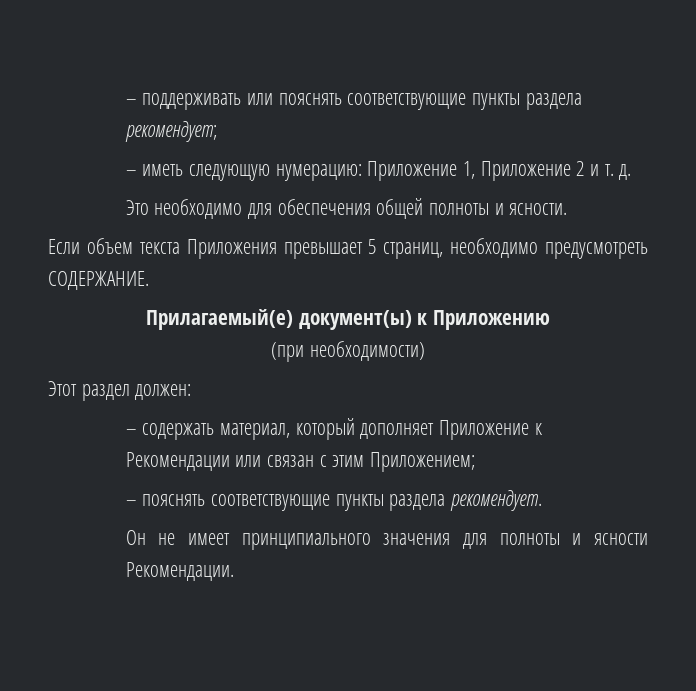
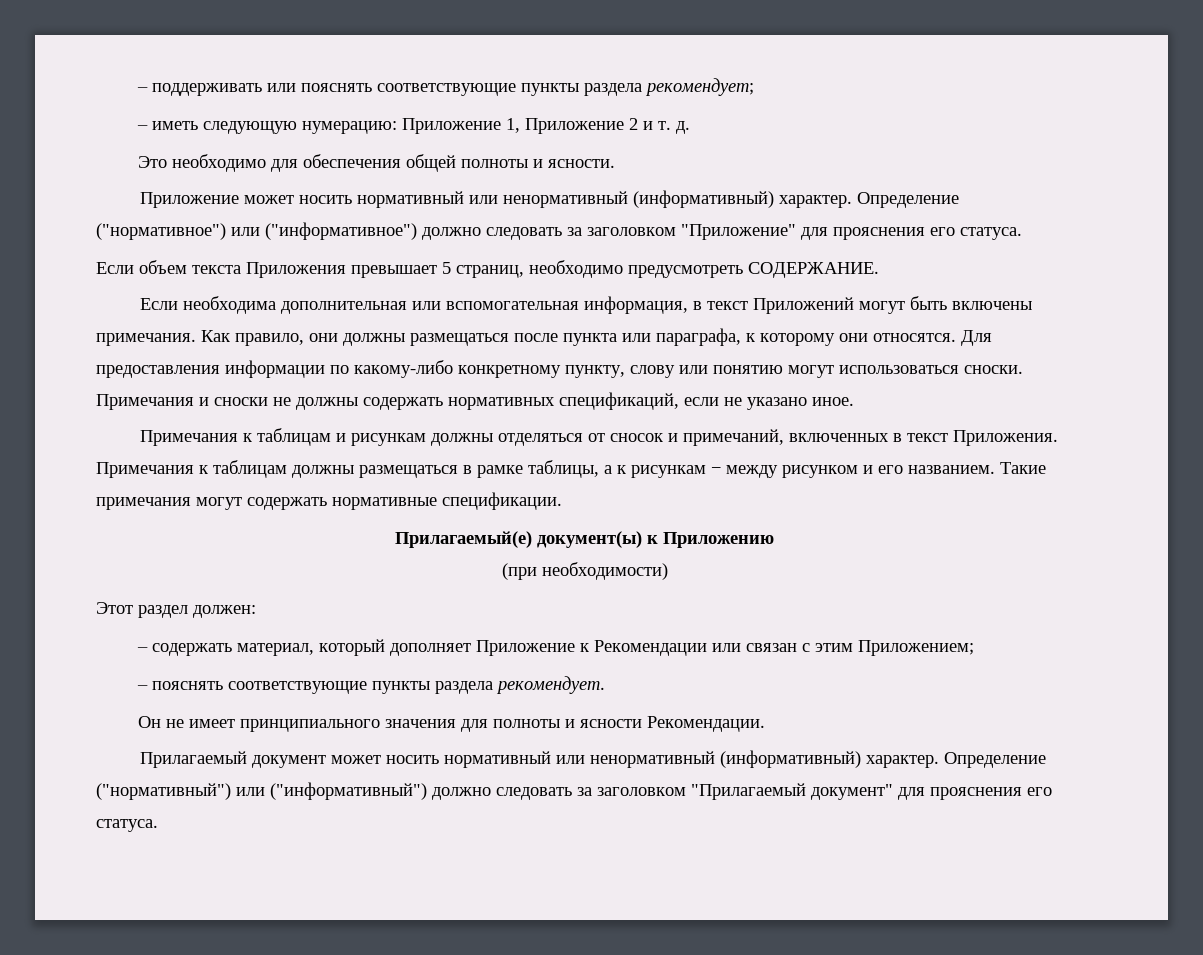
+ Приложение может носить нормативный или ненормативный (информативный) характер. Определение ("нормативное") или ("информативное") должно следовать за заголовком "Приложение" для прояснения его статуса.
+ Если необходима дополнительная или вспомогательная информация, в текст Приложений могут быть включены примечания. Как правило, они должны размещаться после пункта или параграфа, к которому они относятся. Для предоставления информации по какому-либо конкретному пункту, слову или понятию могут использоваться сноски. Примечания и сноски не должны содержать нормативных спецификаций, если не указано иное.
+ Примечания к таблицам и рисункам должны отделяться от сносок и примечаний, включенных в текст Приложения. Примечания к таблицам должны размещаться в рамке таблицы, а к рисункам − между рисунком и его названием. Такие примечания могут содержать нормативные спецификации.
+ Прилагаемый документ может носить нормативный или ненормативный (информативный) характер. Определение ("нормативный") или ("информативный") должно следовать за заголовком "Прилагаемый документ" для прояснения его статуса.

